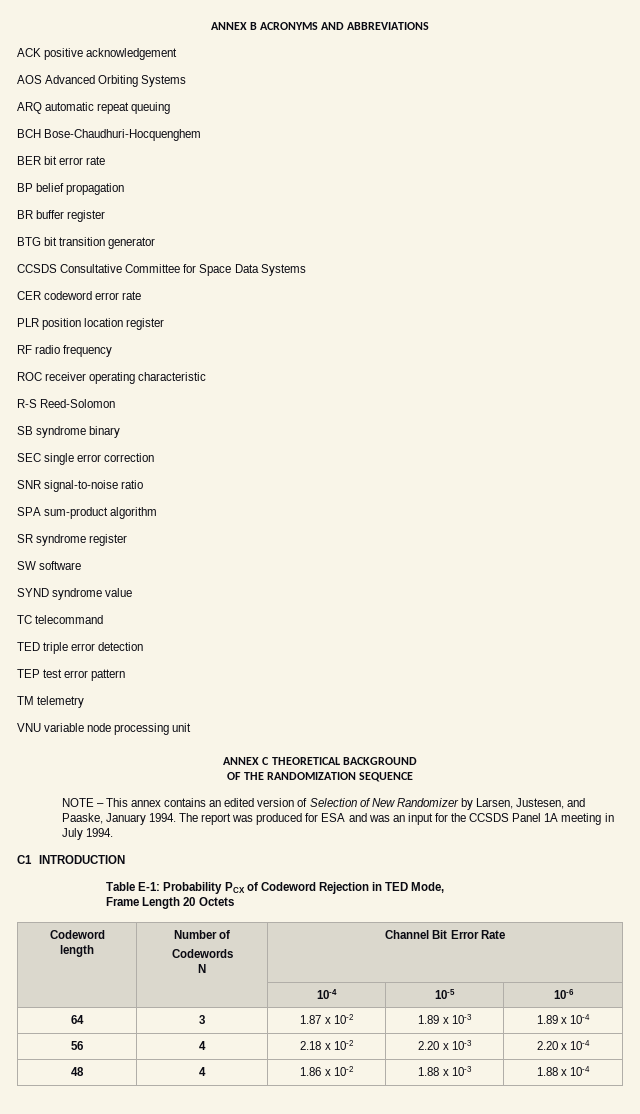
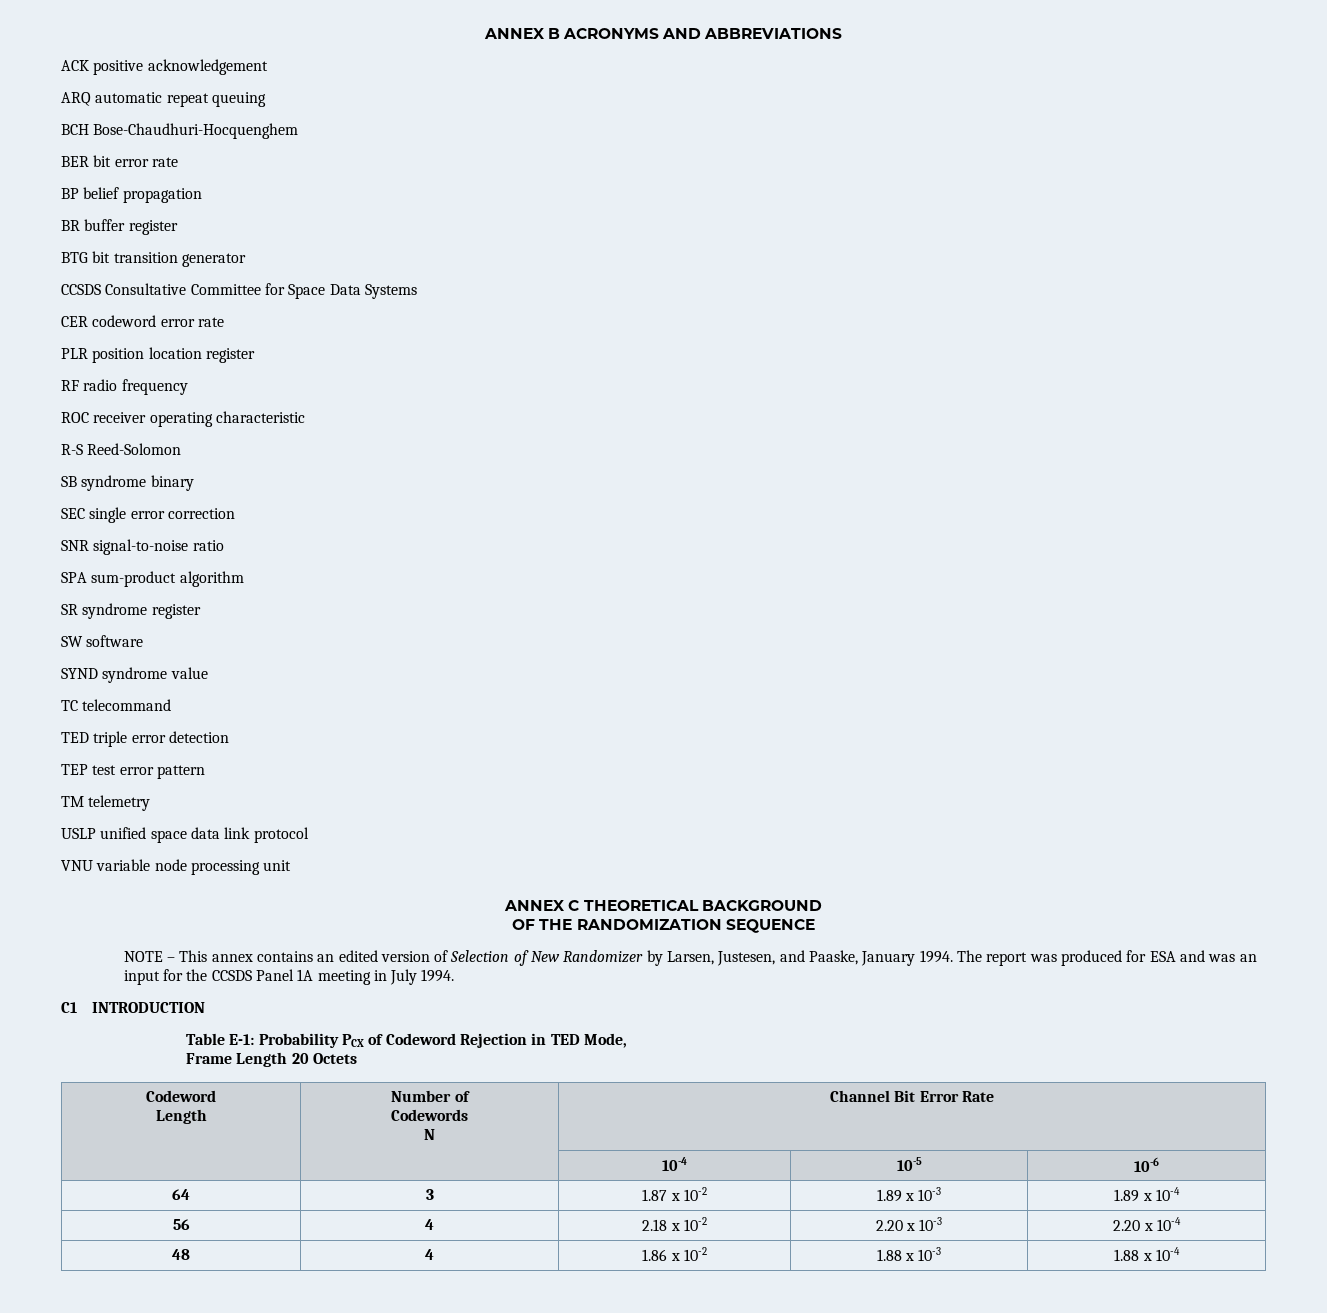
- AOS Advanced Orbiting Systems
+ USLP unified space data link protocol
  Frame Length 20 Octets
  Codeword
- length | Number of
+ Length | Number of

